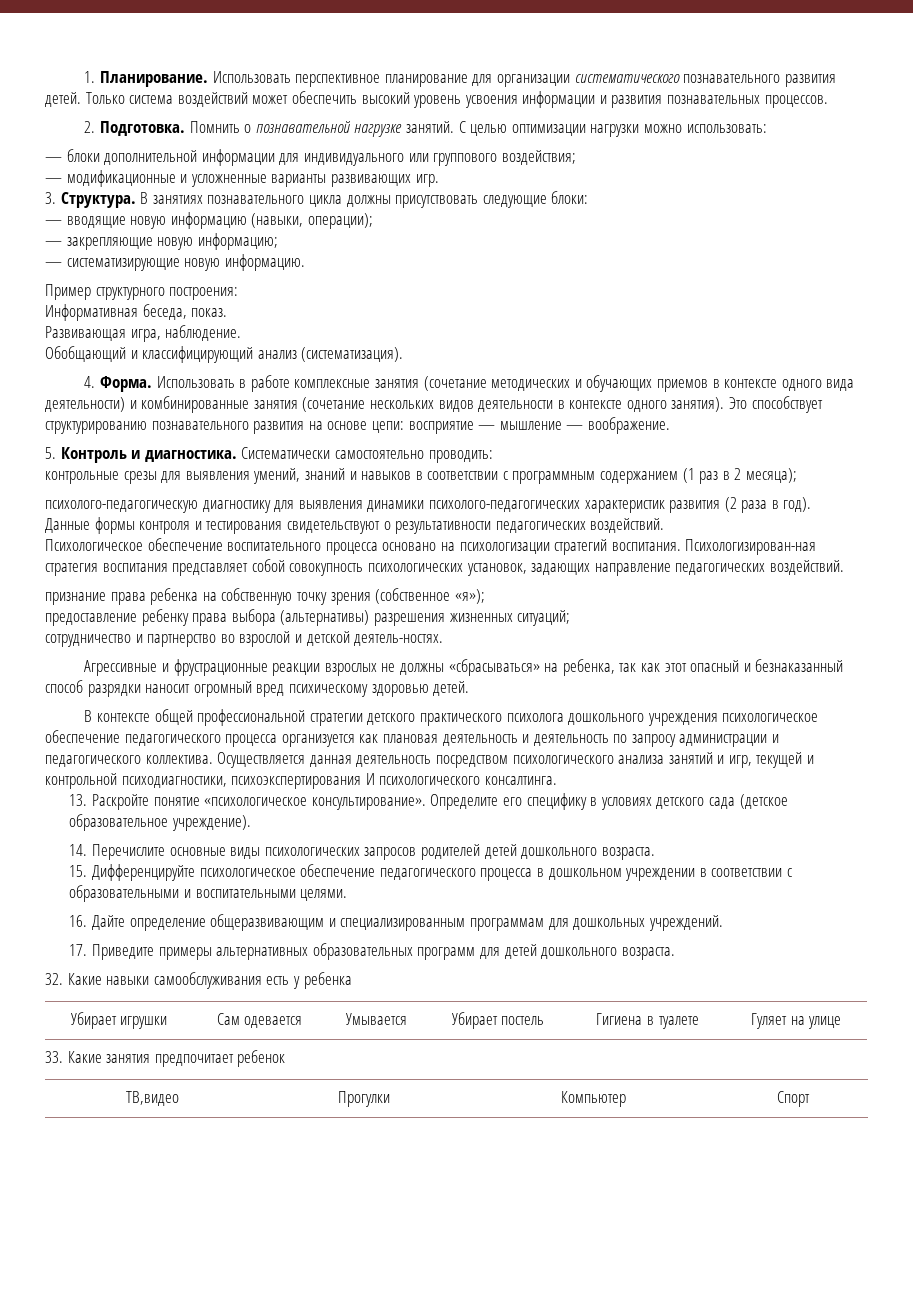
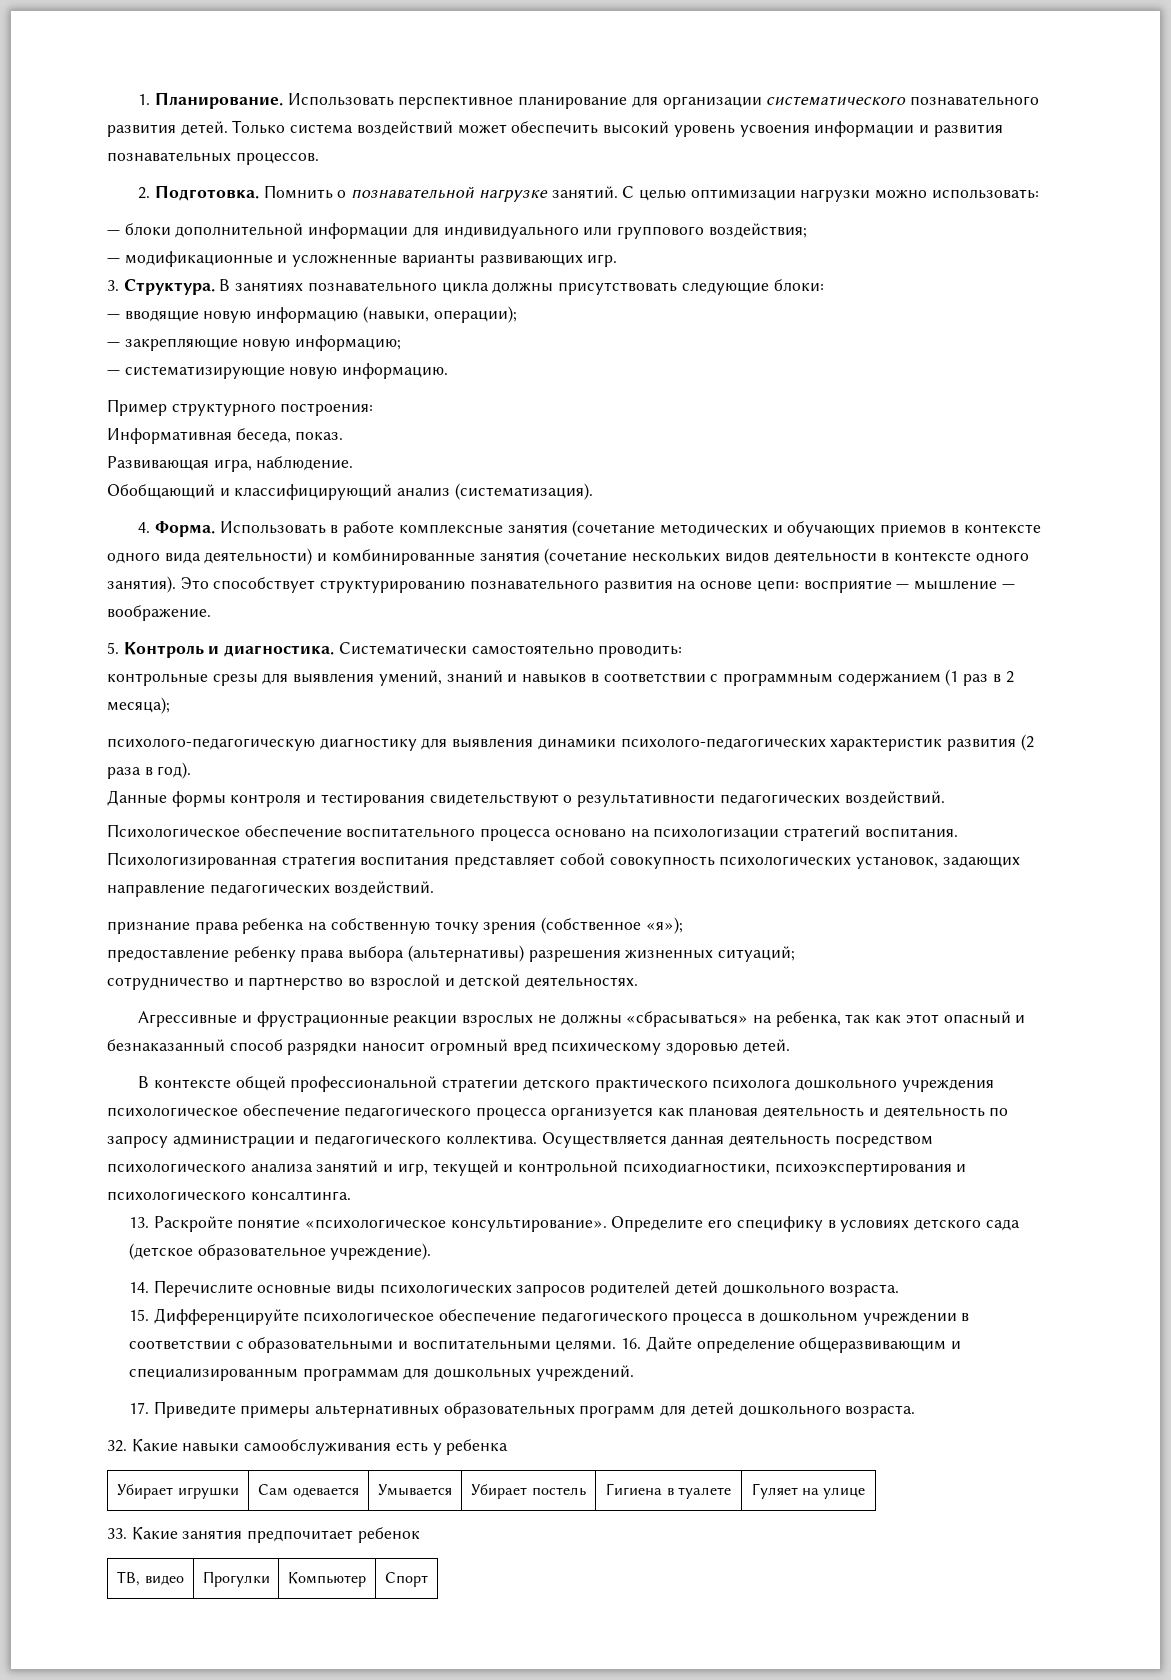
- Психологизирован-ная стратегия воспитания представляет собой совокупность психологических установок, задающих направление педагогических воздействий.
+ Психологизированная стратегия воспитания представляет собой совокупность психологических установок, задающих направление педагогических воздействий.
- сотрудничество и партнерство во взрослой и детской деятель-ностях.
+ сотрудничество и партнерство во взрослой и детской деятельностях.
- Осуществляется данная деятельность посредством психологического анализа занятий и игр, текущей и контрольной психодиагностики, психоэкспертирования И психологического консалтинга.
+ Осуществляется данная деятельность посредством психологического анализа занятий и игр, текущей и контрольной психодиагностики, психоэкспертирования и психологического консалтинга.
- 15. Дифференцируйте психологическое обеспечение педагогического процесса в дошкольном учреждении в соответствии с образовательными и воспитательными целями.
- 16. Дайте определение общеразвивающим и специализированным программам для дошкольных учреждений.
+ 15. Дифференцируйте психологическое обеспечение педагогического процесса в дошкольном учреждении в соответствии с образовательными и воспитательными целями. 16. Дайте определение общеразвивающим и специализированным программам для дошкольных учреждений.
- ТВ,видео | Прогулки | Компьютер | Спорт
+ ТВ, видео | Прогулки | Компьютер | Спорт

